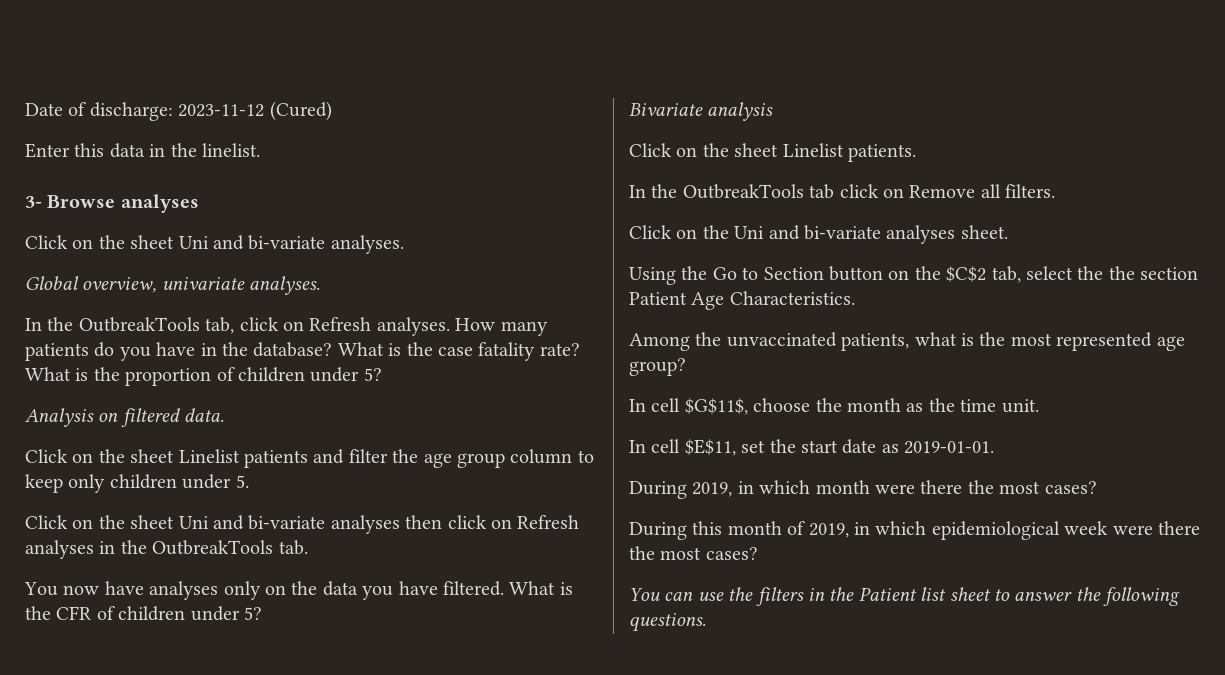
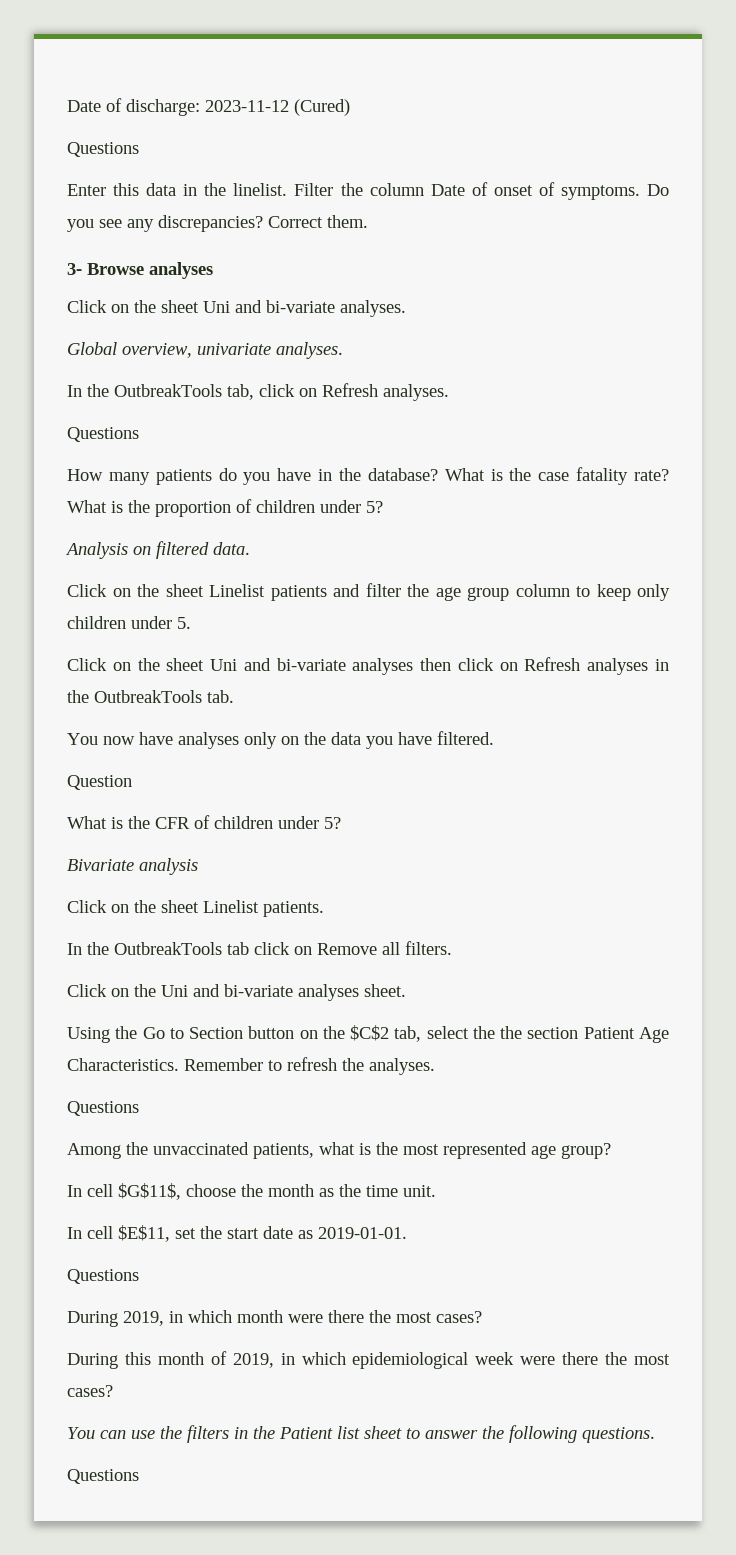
  Date of discharge: 2023-11-12 (Cured)
+ Questions
+ Filter the column Date of onset of symptoms. Do you see any discrepancies? Correct them.
- In the OutbreakTools tab, click on Refresh analyses. How many patients do you have in the database?
+ In the OutbreakTools tab, click on Refresh analyses.
+ Questions
+ How many patients do you have in the database?
- You now have analyses only on the data you have filtered. What is the CFR of children under 5?
+ You now have analyses only on the data you have filtered.
+ Question
+ What is the CFR of children under 5?
+ Remember to refresh the analyses.
+ Questions
  In cell $E$11, set the start date as 2019-01-01.
+ Questions
  You can use the filters in the Patient list sheet to answer the following questions.
+ Questions

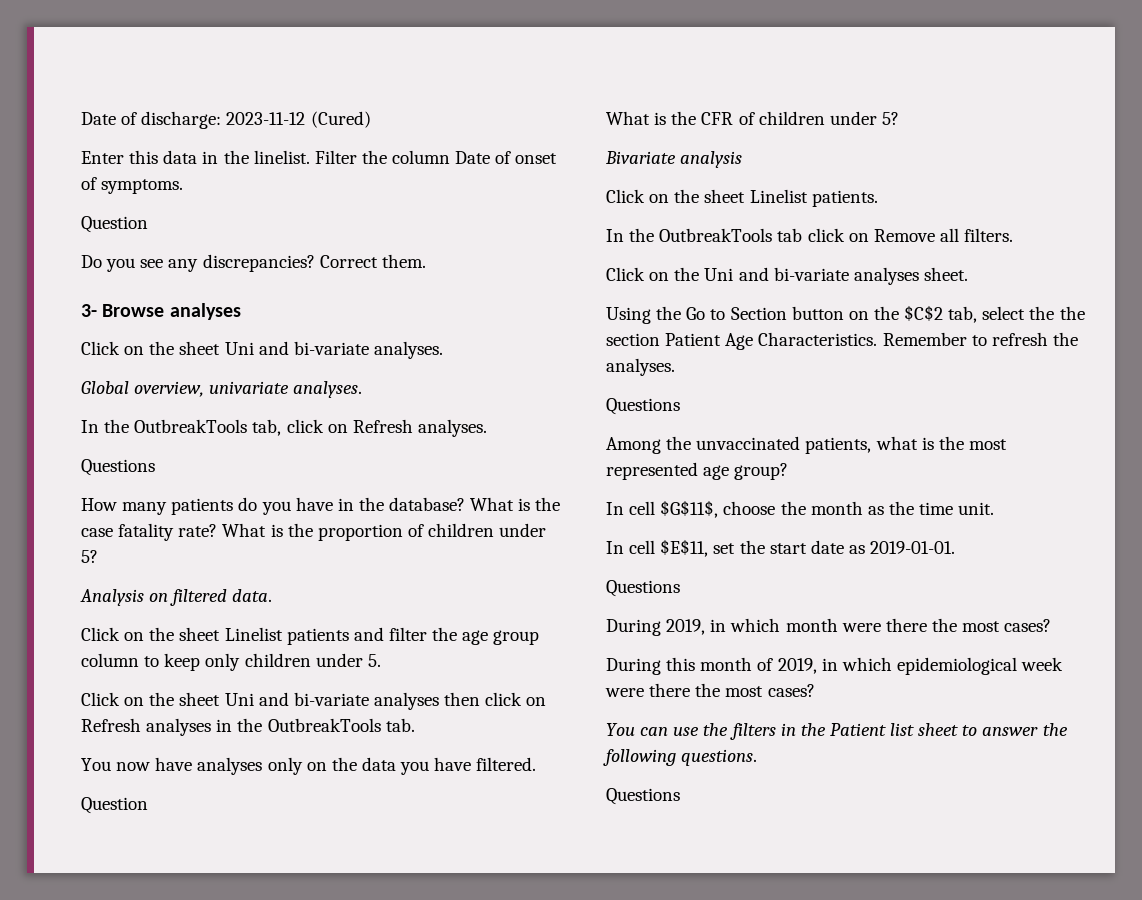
  Date of discharge: 2023-11-12 (Cured)
- Questions
- Filter the column Date of onset of symptoms. Do you see any discrepancies?
+ Filter the column Date of onset of symptoms.
+ Question
+ Do you see any discrepancies?

